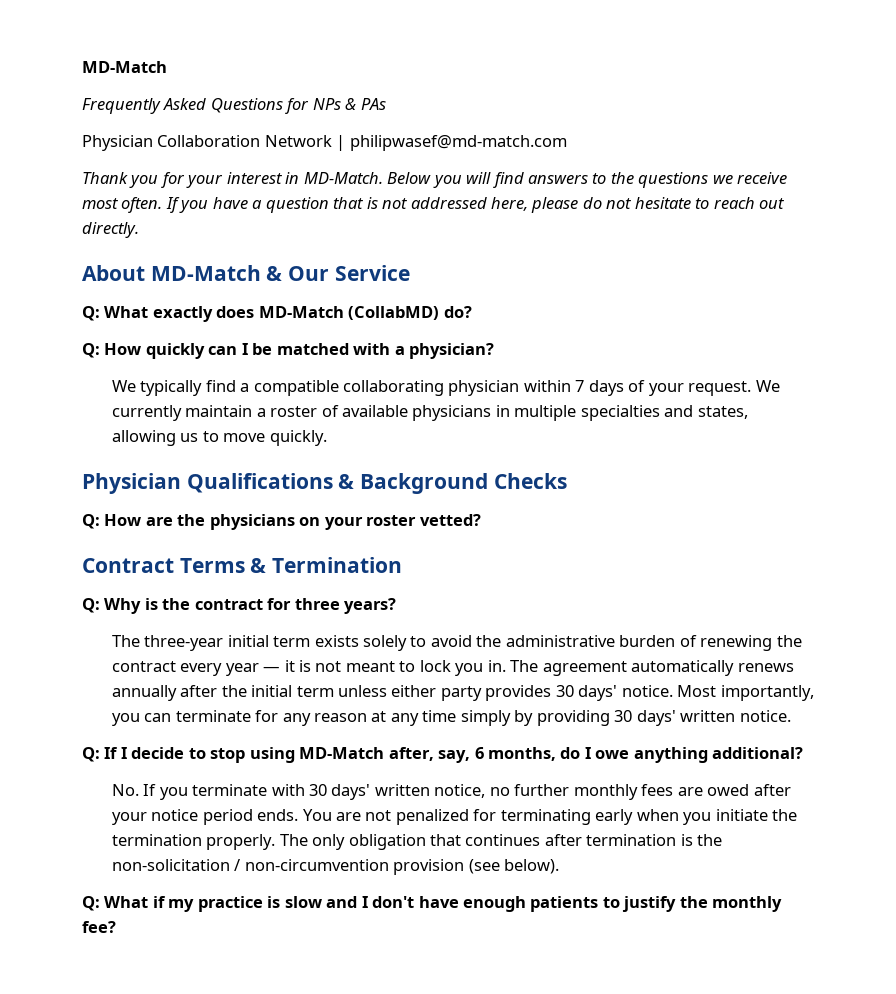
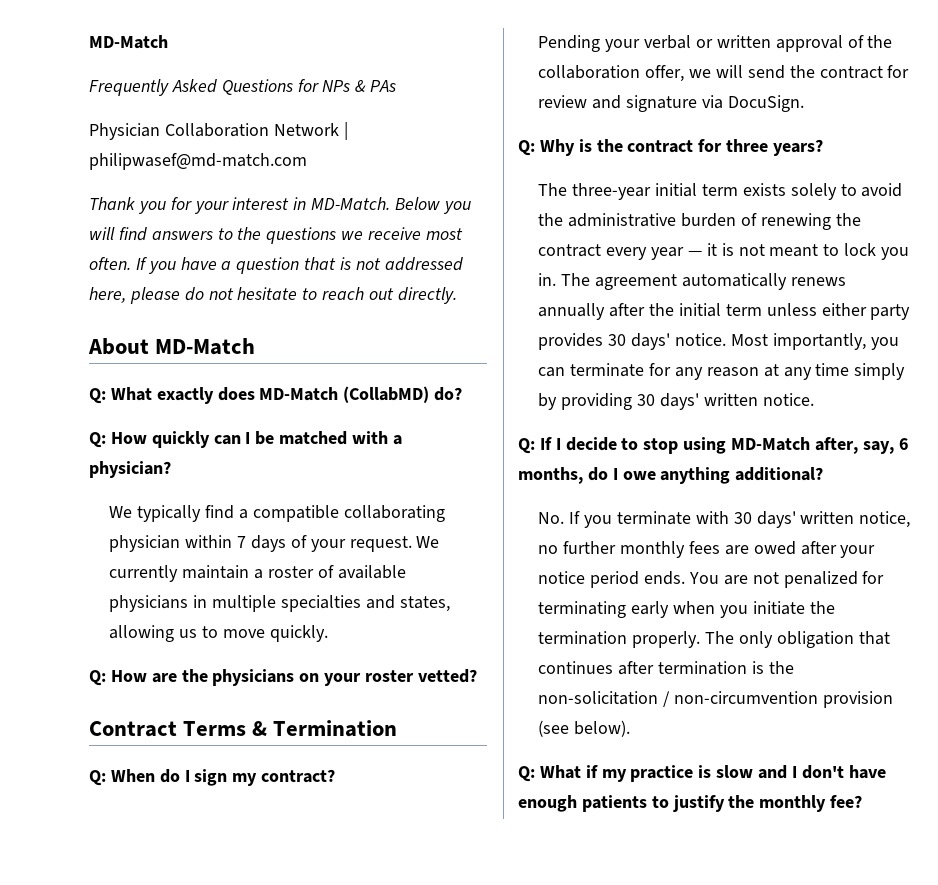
- About MD-Match & Our Service
+ About MD-Match
- Physician Qualifications & Background Checks
+ Q: When do I sign my contract?
+ Pending your verbal or written approval of the collaboration offer, we will send the contract for review and signature via DocuSign.

